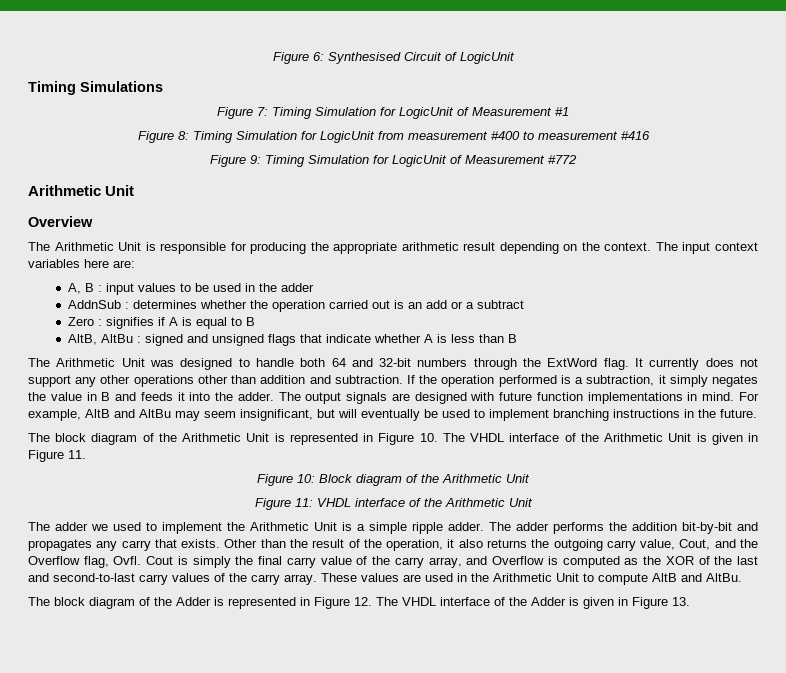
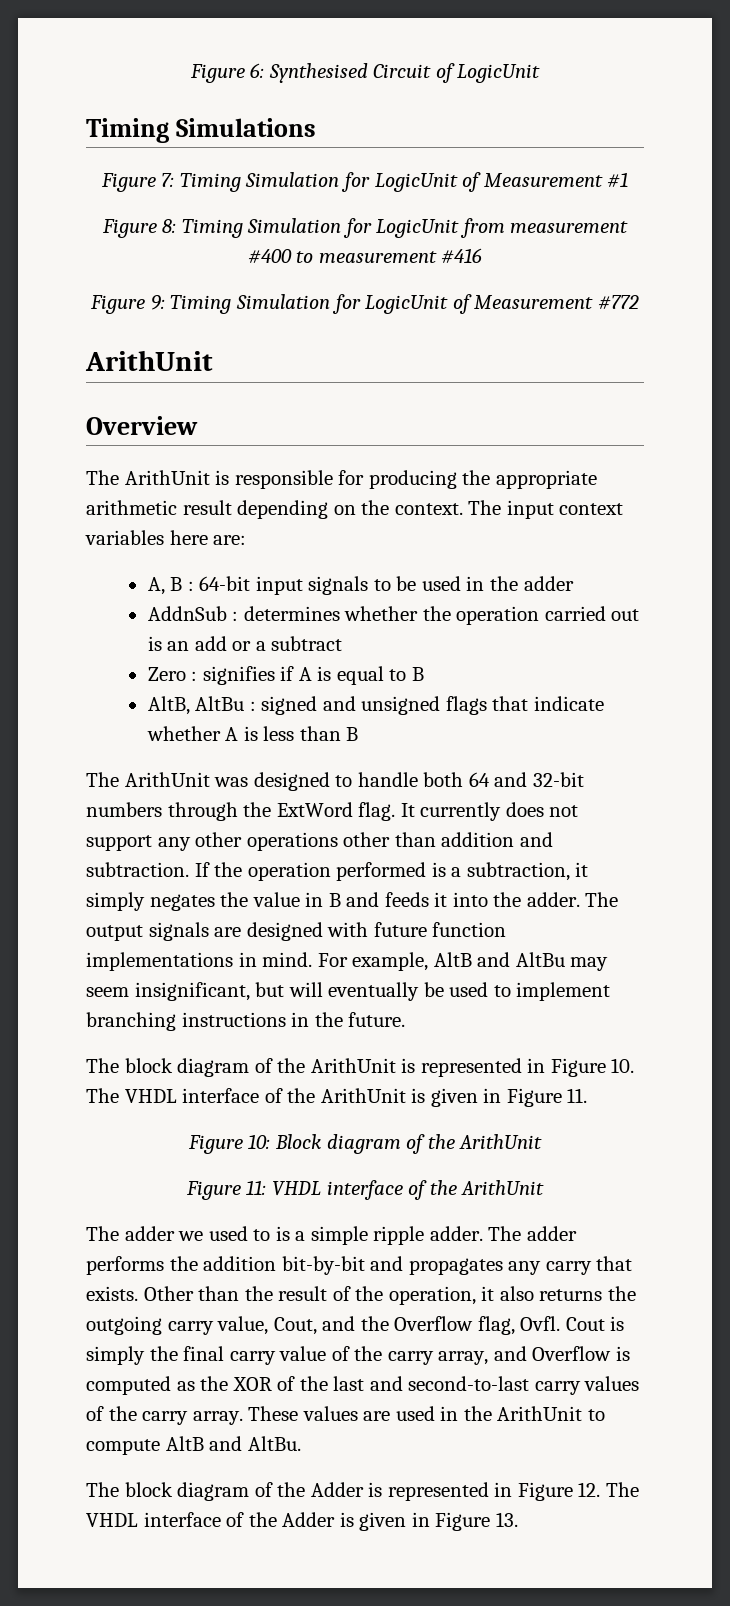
  Figure 9: Timing Simulation for LogicUnit of Measurement #772
- Arithmetic Unit
+ ArithUnit
- The Arithmetic Unit is responsible for producing the appropriate arithmetic result depending on the context.
+ The ArithUnit is responsible for producing the appropriate arithmetic result depending on the context.
- A, B : input values to be used in the adder
+ A, B : 64-bit input signals to be used in the adder
- The Arithmetic Unit was designed to handle both 64 and 32-bit numbers through the ExtWord flag.
+ The ArithUnit was designed to handle both 64 and 32-bit numbers through the ExtWord flag.
- The block diagram of the Arithmetic Unit is represented in Figure 10. The VHDL interface of the Arithmetic Unit is given in Figure 11.
+ The block diagram of the ArithUnit is represented in Figure 10. The VHDL interface of the ArithUnit is given in Figure 11.
- Figure 10: Block diagram of the Arithmetic Unit
+ Figure 10: Block diagram of the ArithUnit
- Figure 11: VHDL interface of the Arithmetic Unit
+ Figure 11: VHDL interface of the ArithUnit
- The adder we used to implement the Arithmetic Unit is a simple ripple adder.
+ The adder we used to is a simple ripple adder.
- These values are used in the Arithmetic Unit to compute AltB and AltBu.
+ These values are used in the ArithUnit to compute AltB and AltBu.

